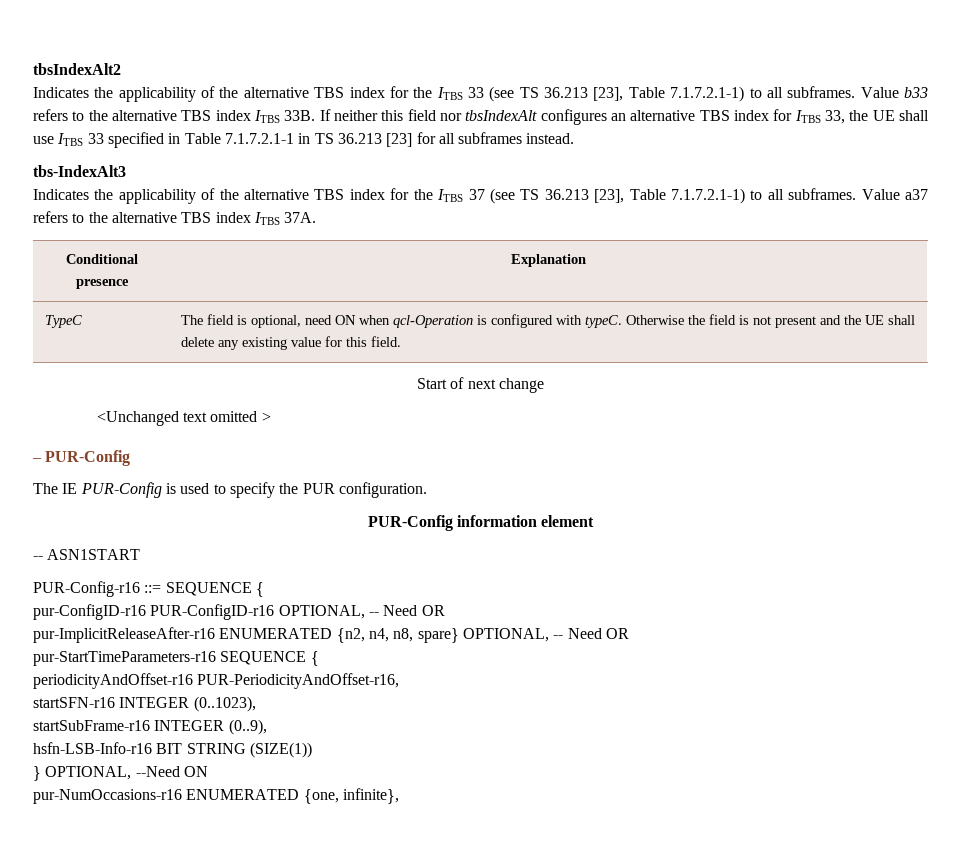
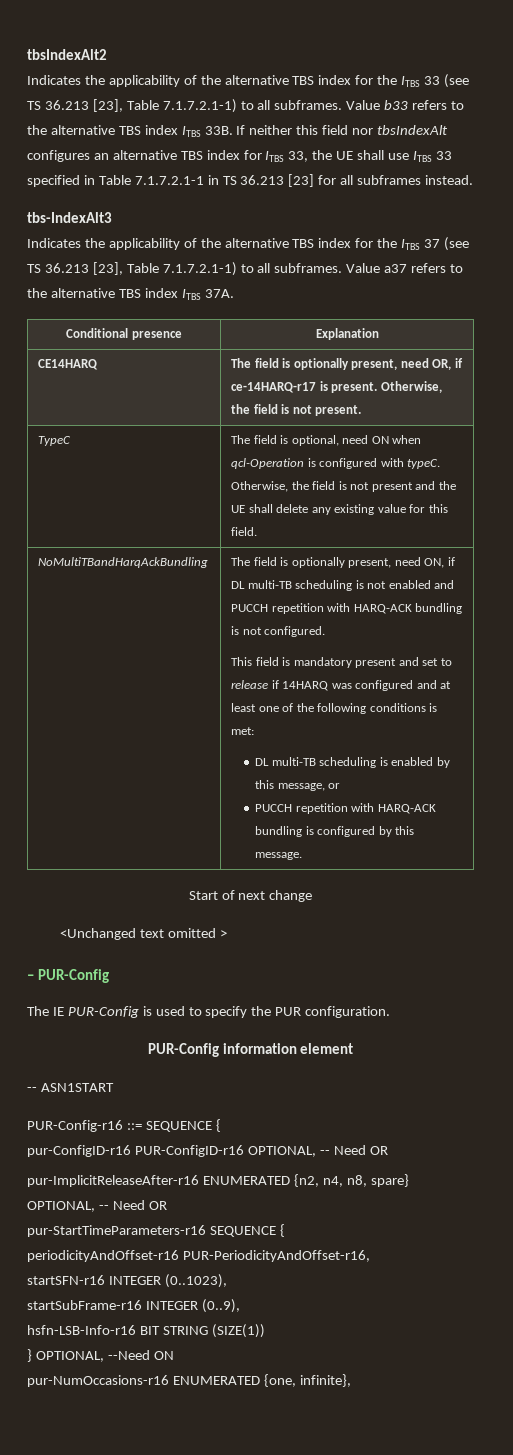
+ CE14HARQ | The field is optionally present, need OR, if ce-14HARQ-r17 is present. Otherwise, the field is not present.
- TypeC | The field is optional, need ON when qcl-Operation is configured with typeC. Otherwise the field is not present and the UE shall delete any existing value for this field.
+ TypeC | The field is optional, need ON when qcl-Operation is configured with typeC. Otherwise, the field is not present and the UE shall delete any existing value for this field.
+ NoMultiTBandHarqAckBundling | The field is optionally present, need ON, if DL multi-TB scheduling is not enabled and PUCCH repetition with HARQ-ACK bundling is not configured.
+ This field is mandatory present and set to release if 14HARQ was configured and at least one of the following conditions is met:
+ DL multi-TB scheduling is enabled by this message, or
+ PUCCH repetition with HARQ-ACK bundling is configured by this message.

